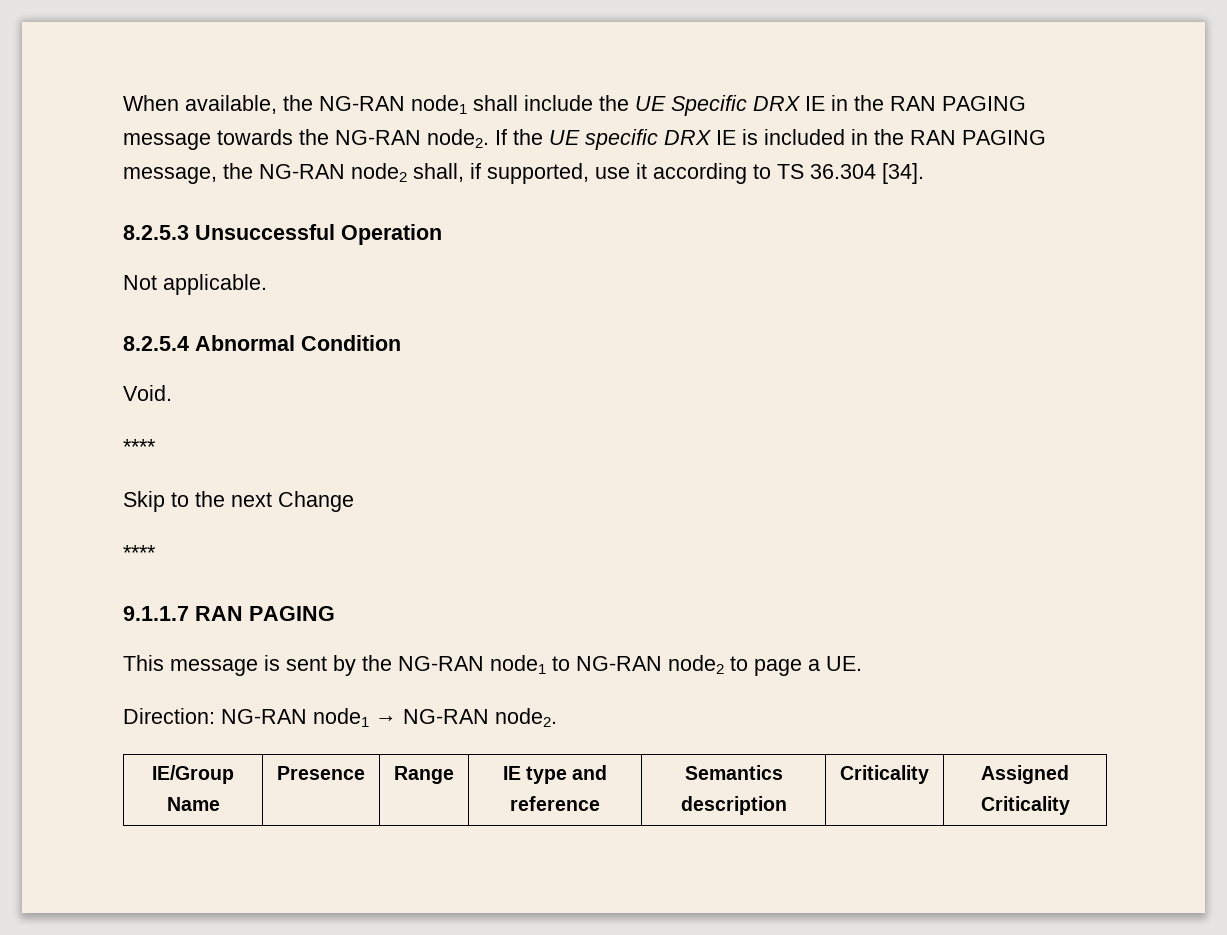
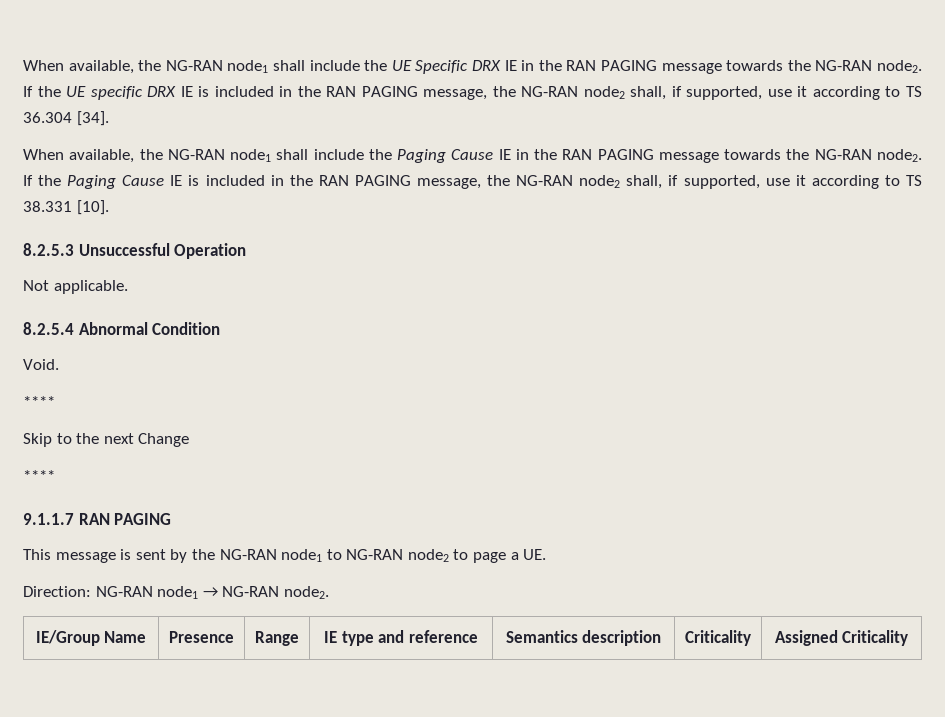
+ When available, the NG-RAN node1 shall include the Paging Cause IE in the RAN PAGING message towards the NG-RAN node2. If the Paging Cause IE is included in the RAN PAGING message, the NG-RAN node2 shall, if supported, use it according to TS 38.331 [10].

